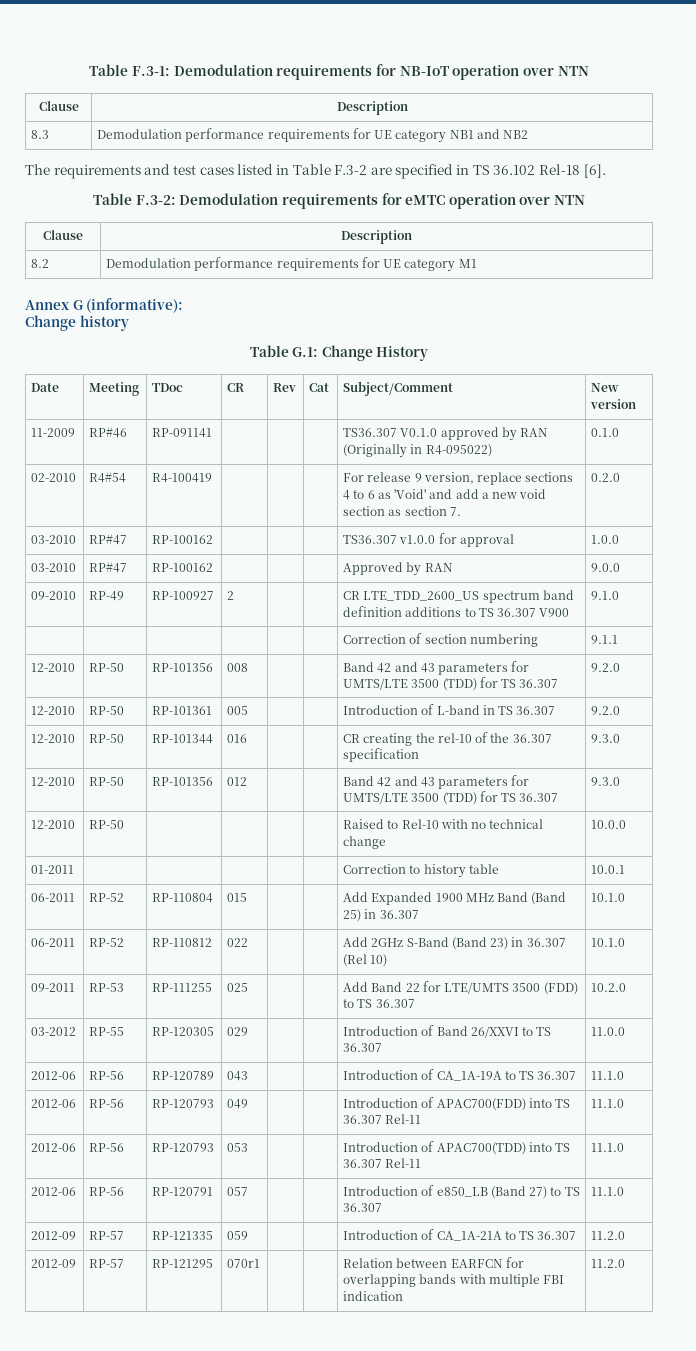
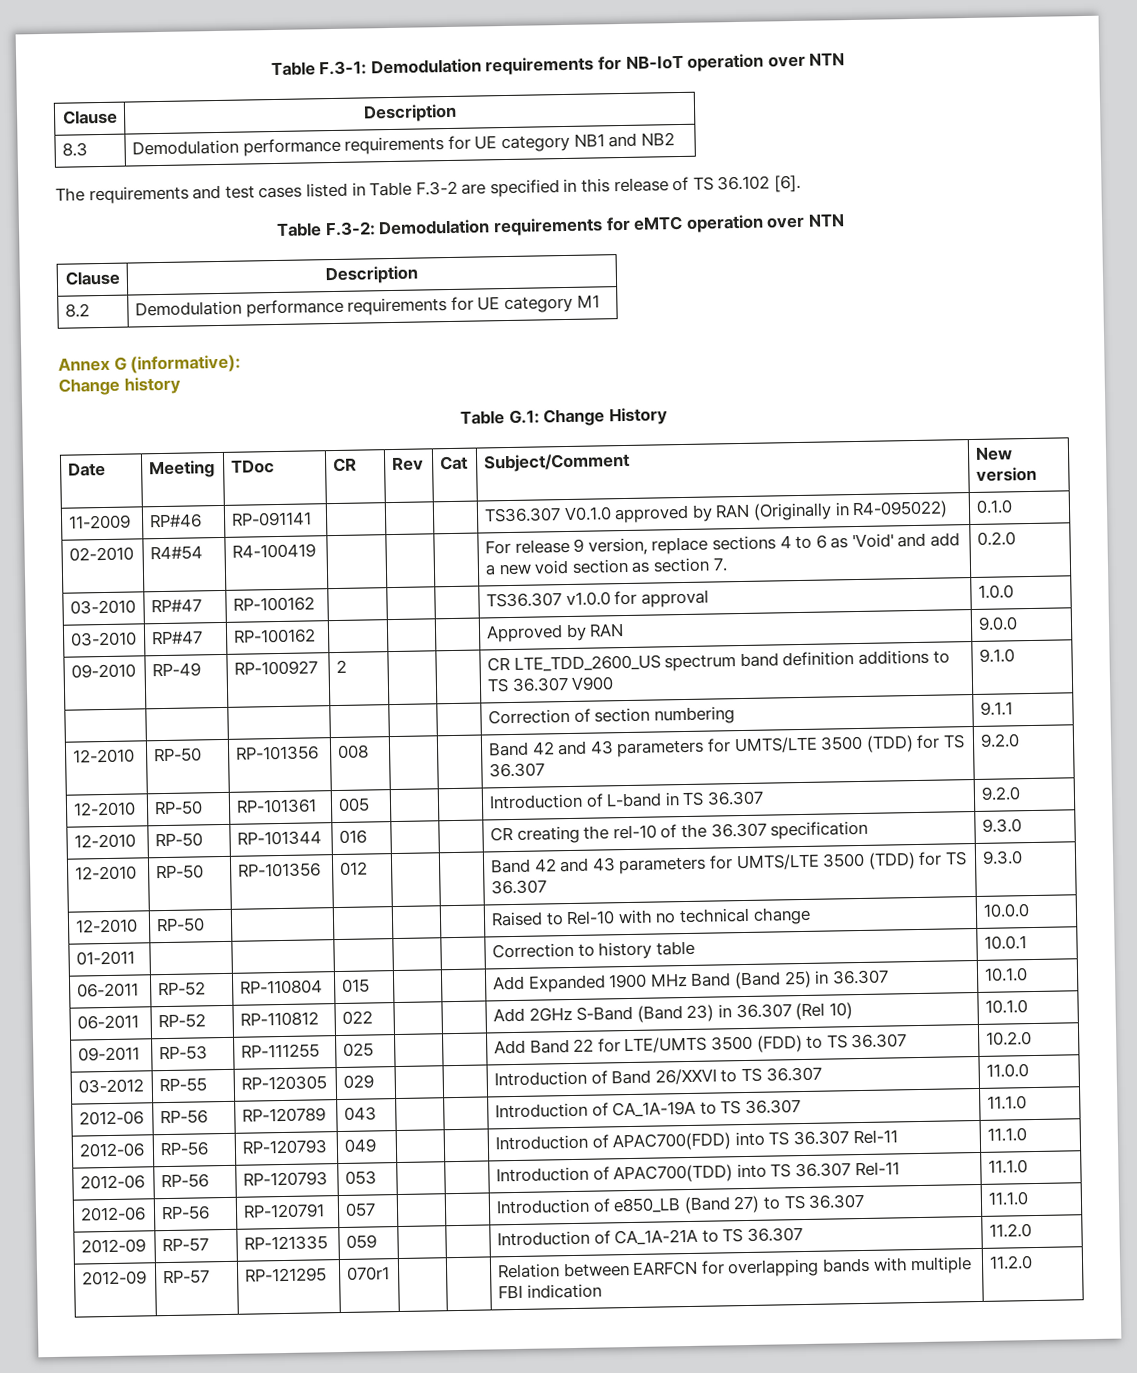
- The requirements and test cases listed in Table F.3-2 are specified in TS 36.102 Rel-18 [6].
+ The requirements and test cases listed in Table F.3-2 are specified in this release of TS 36.102 [6].

